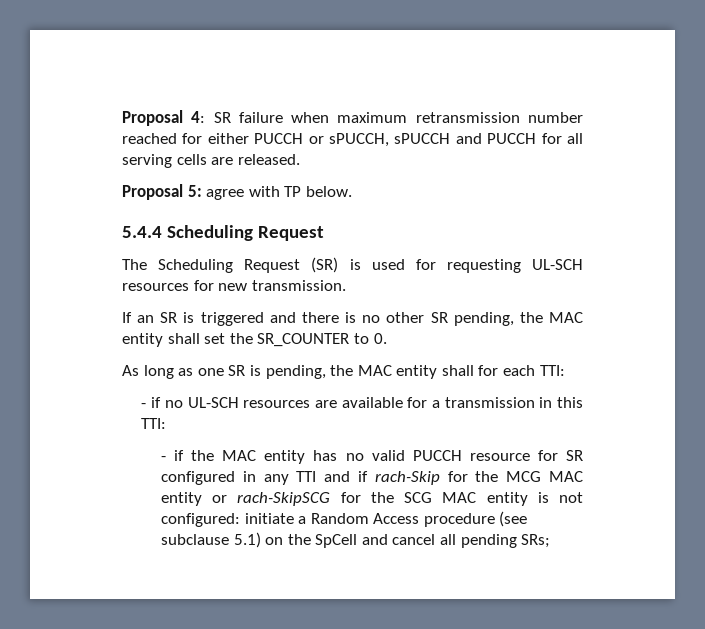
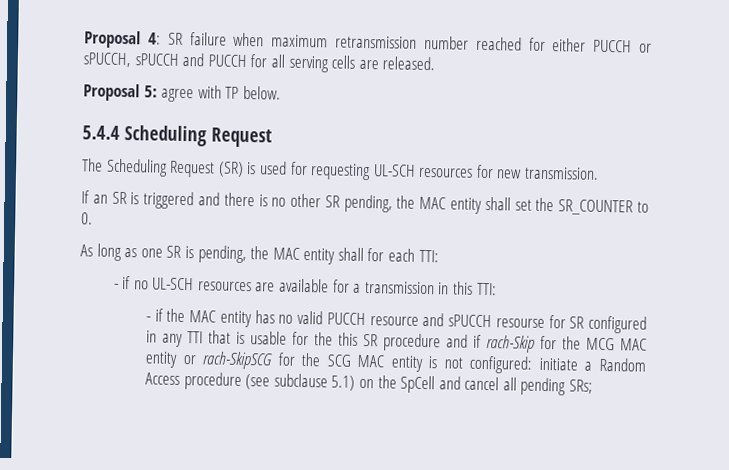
- - if the MAC entity has no valid PUCCH resource for SR configured in any TTI and if rach-Skip for the MCG MAC entity or rach-SkipSCG for the SCG MAC entity is not configured: initiate a Random Access procedure (see subclause 5.1) on the SpCell and cancel all pending SRs;
+ - if the MAC entity has no valid PUCCH resource and sPUCCH resourse for SR configured in any TTI that is usable for the this SR procedure and if rach-Skip for the MCG MAC entity or rach-SkipSCG for the SCG MAC entity is not configured: initiate a Random Access procedure (see subclause 5.1) on the SpCell and cancel all pending SRs;

